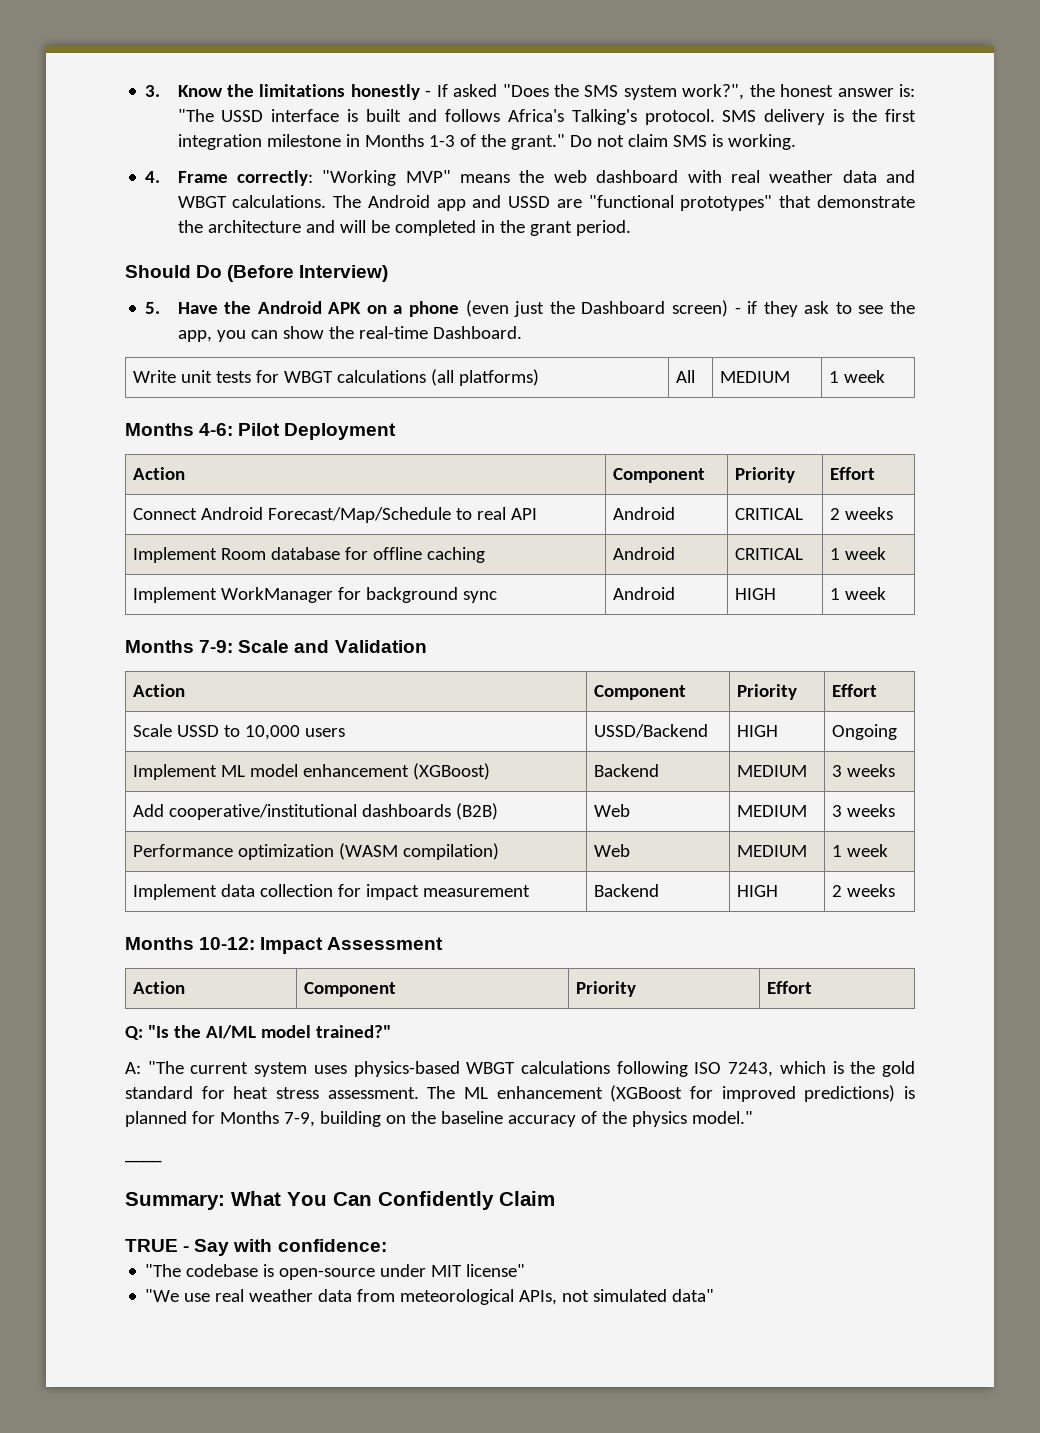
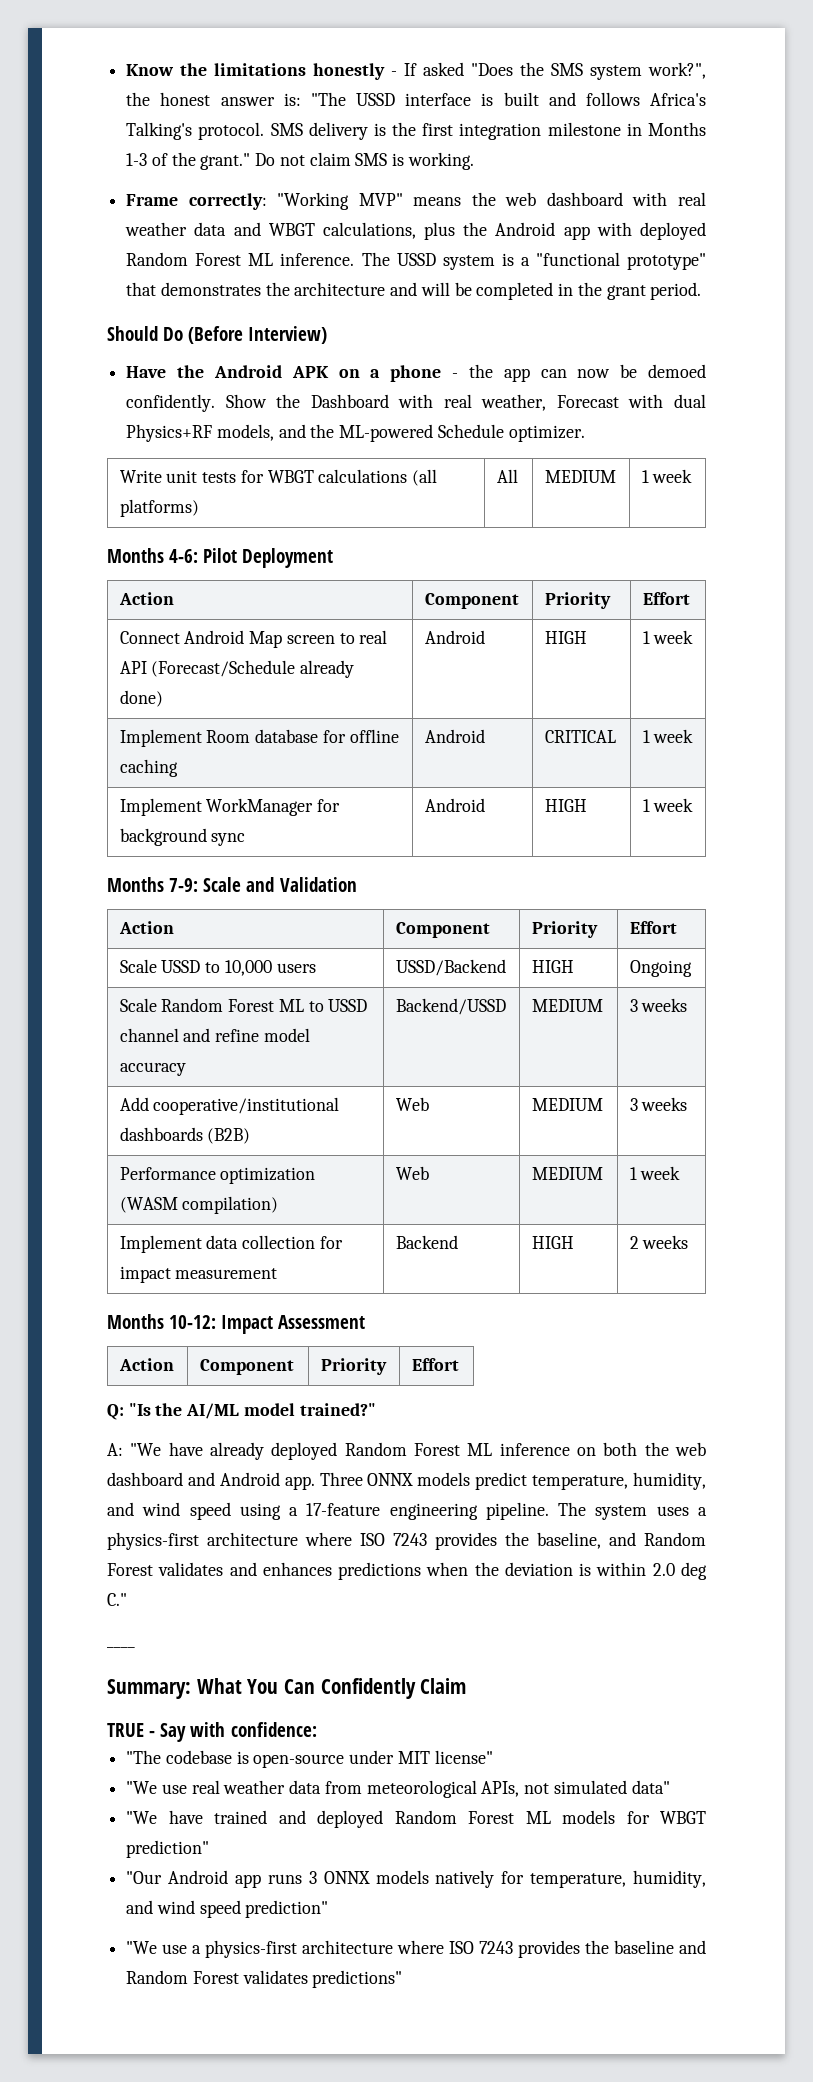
- 3. Know the limitations honestly - If asked "Does the SMS system work?", the honest answer is: "The USSD interface is built and follows Africa's Talking's protocol.
+ Know the limitations honestly - If asked "Does the SMS system work?", the honest answer is: "The USSD interface is built and follows Africa's Talking's protocol.
- 4. Frame correctly: "Working MVP" means the web dashboard with real weather data and WBGT calculations. The Android app and USSD are "functional prototypes" that demonstrate the architecture and will be completed in the grant period.
+ Frame correctly: "Working MVP" means the web dashboard with real weather data and WBGT calculations, plus the Android app with deployed Random Forest ML inference. The USSD system is a "functional prototype" that demonstrates the architecture and will be completed in the grant period.
- 5. Have the Android APK on a phone (even just the Dashboard screen) - if they ask to see the app, you can show the real-time Dashboard.
+ Have the Android APK on a phone - the app can now be demoed confidently. Show the Dashboard with real weather, Forecast with dual Physics+RF models, and the ML-powered Schedule optimizer.
- Connect Android Forecast/Map/Schedule to real API | Android | CRITICAL | 2 weeks
+ Connect Android Map screen to real API (Forecast/Schedule already done) | Android | HIGH | 1 week
- Implement ML model enhancement (XGBoost) | Backend | MEDIUM | 3 weeks
+ Scale Random Forest ML to USSD channel and refine model accuracy | Backend/USSD | MEDIUM | 3 weeks
- A: "The current system uses physics-based WBGT calculations following ISO 7243, which is the gold standard for heat stress assessment. The ML enhancement (XGBoost for improved predictions) is planned for Months 7-9, building on the baseline accuracy of the physics model."
+ A: "We have already deployed Random Forest ML inference on both the web dashboard and Android app. Three ONNX models predict temperature, humidity, and wind speed using a 17-feature engineering pipeline. The system uses a physics-first architecture where ISO 7243 provides the baseline, and Random Forest validates and enhances predictions when the deviation is within 2.0 deg C."
+ "We have trained and deployed Random Forest ML models for WBGT prediction"
+ "Our Android app runs 3 ONNX models natively for temperature, humidity, and wind speed prediction"
+ "We use a physics-first architecture where ISO 7243 provides the baseline and Random Forest validates predictions"

